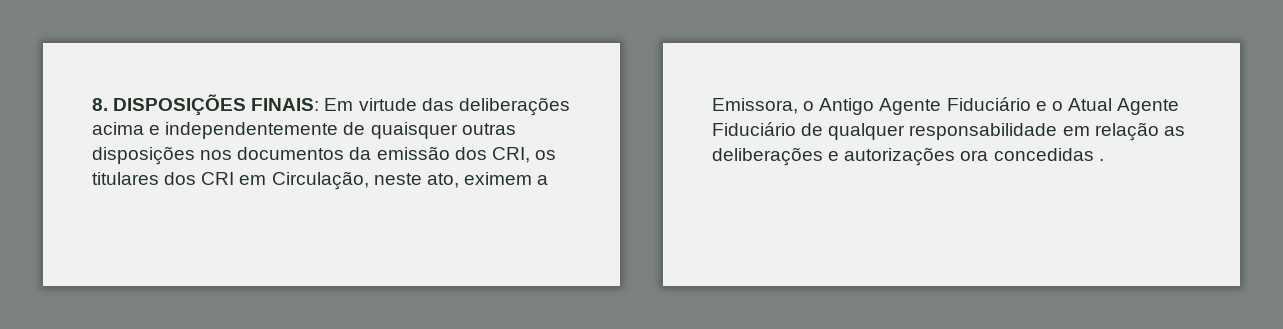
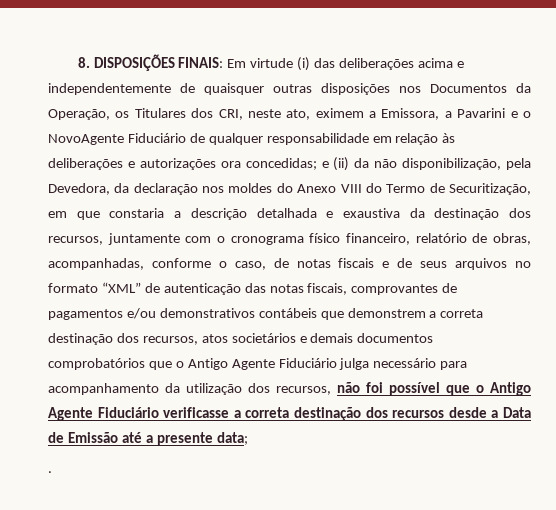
- 8. DISPOSIÇÕES FINAIS: Em virtude das deliberações acima e independentemente de quaisquer outras disposições nos documentos da emissão dos CRI, os titulares dos CRI em Circulação, neste ato, eximem a Emissora, o Antigo Agente Fiduciário e o Atual Agente Fiduciário de qualquer responsabilidade em relação as deliberações e autorizações ora concedidas .
+ 8. DISPOSIÇÕES FINAIS: Em virtude (i) das deliberações acima e independentemente de quaisquer outras disposições nos Documentos da Operação, os Titulares dos CRI, neste ato, eximem a Emissora, a Pavarini e o NovoAgente Fiduciário de qualquer responsabilidade em relação às deliberações e autorizações ora concedidas; e (ii) da não disponibilização, pela Devedora, da declaração nos moldes do Anexo VIII do Termo de Securitização, em que constaria a descrição detalhada e exaustiva da destinação dos recursos, juntamente com o cronograma físico financeiro, relatório de obras, acompanhadas, conforme o caso, de notas fiscais e de seus arquivos no formato “XML” de autenticação das notas fiscais, comprovantes de pagamentos e/ou demonstrativos contábeis que demonstrem a correta destinação dos recursos, atos societários e demais documentos comprobatórios que o Antigo Agente Fiduciário julga necessário para acompanhamento da utilização dos recursos, não foi possível que o Antigo Agente Fiduciário verificasse a correta destinação dos recursos desde a Data de Emissão até a presente data;
+ .

